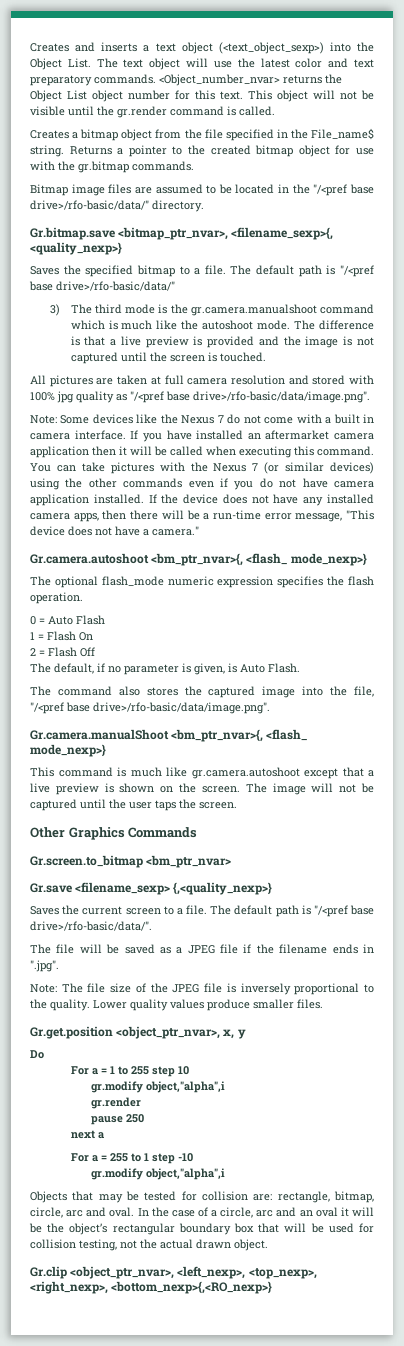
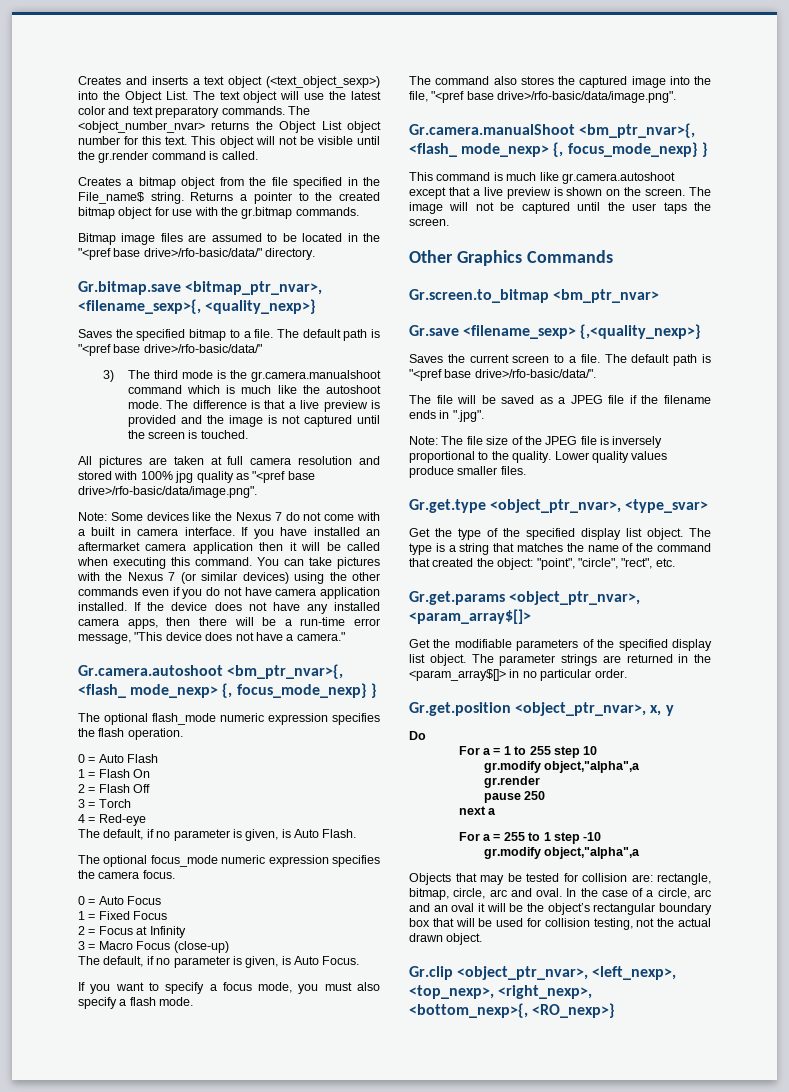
- <Object_number_nvar> returns the Object List object number for this text.
+ The <object_number_nvar> returns the Object List object number for this text.
- Bitmap image files are assumed to be located in the "/<pref base drive>/rfo-basic/data/" directory.
+ Bitmap image files are assumed to be located in the "<pref base drive>/rfo-basic/data/" directory.
- The default path is "/<pref base drive>/rfo-basic/data/"
+ The default path is "<pref base drive>/rfo-basic/data/"
- All pictures are taken at full camera resolution and stored with 100% jpg quality as "/<pref base drive>/rfo-basic/data/image.png".
+ All pictures are taken at full camera resolution and stored with 100% jpg quality as "<pref base drive>/rfo-basic/data/image.png".
- Gr.camera.autoshoot <bm_ptr_nvar>{, <flash_ mode_nexp>}
+ Gr.camera.autoshoot <bm_ptr_nvar>{, <flash_ mode_nexp> {, focus_mode_nexp} }
+ 3 = Torch
+ 4 = Red-eye
+ The optional focus_mode numeric expression specifies the camera focus.
+ 0 = Auto Focus
+ 1 = Fixed Focus
+ 2 = Focus at Infinity
+ 3 = Macro Focus (close-up)
+ The default, if no parameter is given, is Auto Focus.
+ If you want to specify a focus mode, you must also specify a flash mode.
- The command also stores the captured image into the file, "/<pref base drive>/rfo-basic/data/image.png".
+ The command also stores the captured image into the file, "<pref base drive>/rfo-basic/data/image.png".
- Gr.camera.manualShoot <bm_ptr_nvar>{, <flash_ mode_nexp>}
+ Gr.camera.manualShoot <bm_ptr_nvar>{, <flash_ mode_nexp> {, focus_mode_nexp} }
- The default path is "/<pref base drive>/rfo-basic/data/".
+ The default path is "<pref base drive>/rfo-basic/data/".
+ Gr.get.type <object_ptr_nvar>, <type_svar>
+ Get the type of the specified display list object. The type is a string that matches the name of the command that created the object: "point", "circle", "rect", etc.
+ Gr.get.params <object_ptr_nvar>, <param_array$[]>
+ Get the modifiable parameters of the specified display list object. The parameter strings are returned in the <param_array$[]> in no particular order.
  For a = 1 to 255 step 10
- gr.modify object,"alpha",i
+ gr.modify object,"alpha",a
  For a = 255 to 1 step -10
- gr.modify object,"alpha",i
+ gr.modify object,"alpha",a
- Gr.clip <object_ptr_nvar>, <left_nexp>, <top_nexp>, <right_nexp>, <bottom_nexp>{,<RO_nexp>}
+ Gr.clip <object_ptr_nvar>, <left_nexp>, <top_nexp>, <right_nexp>, <bottom_nexp>{, <RO_nexp>}

